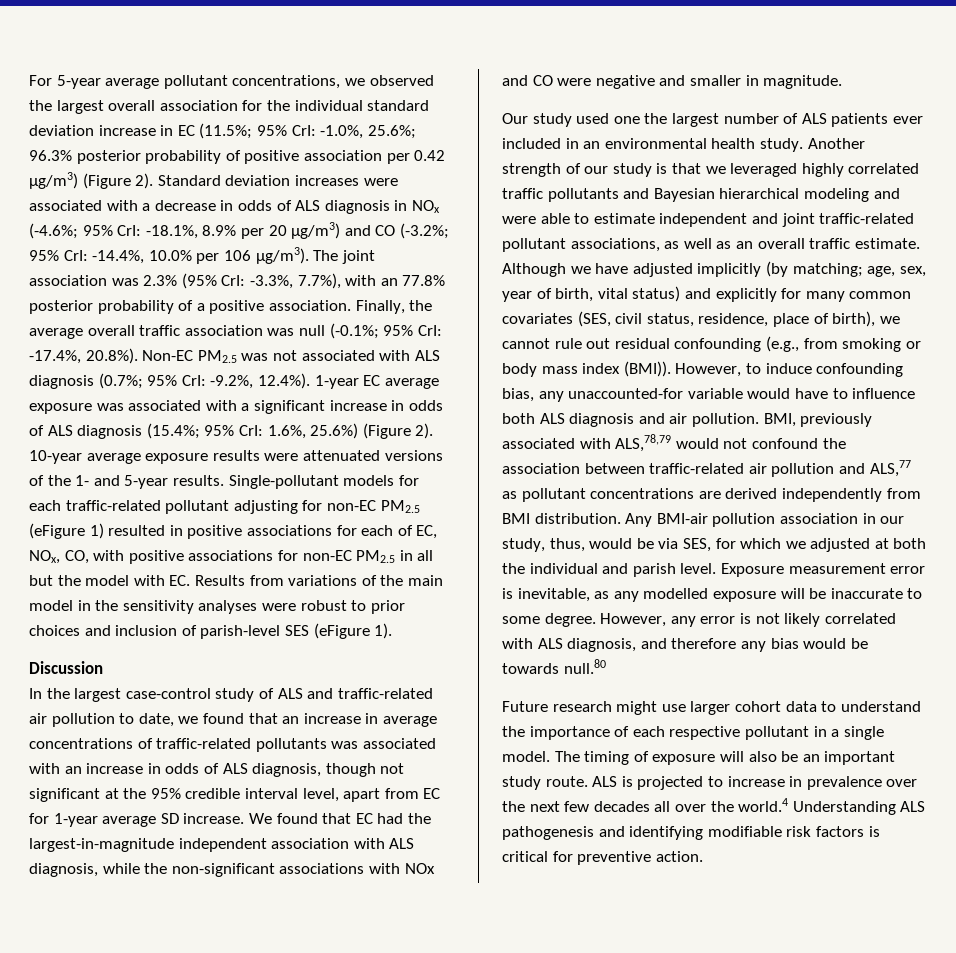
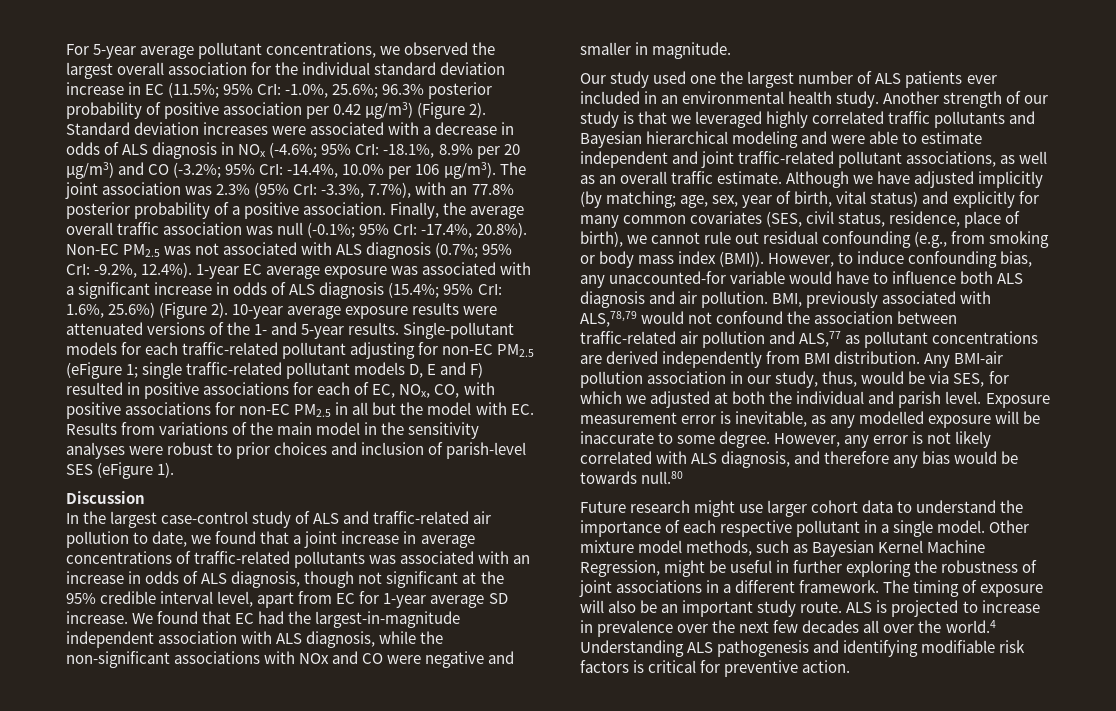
- Single-pollutant models for each traffic-related pollutant adjusting for non-EC PM2.5 (eFigure 1) resulted in positive associations for each of EC, NOx, CO, with positive associations for non-EC PM2.5 in all but the model with EC. Results from variations of the main model in the sensitivity analyses were robust to prior choices and inclusion of parish-level SES (eFigure 1).
+ Single-pollutant models for each traffic-related pollutant adjusting for non-EC PM2.5 (eFigure 1; single traffic-related pollutant models D, E and F) resulted in positive associations for each of EC, NOx, CO, with positive associations for non-EC PM2.5 in all but the model with EC. Results from variations of the main model in the sensitivity analyses were robust to prior choices and inclusion of parish-level SES (eFigure 1).
- In the largest case-control study of ALS and traffic-related air pollution to date, we found that an increase in average concentrations of traffic-related pollutants was associated with an increase in odds of ALS diagnosis, though not significant at the 95% credible interval level, apart from EC for 1-year average SD increase.
+ In the largest case-control study of ALS and traffic-related air pollution to date, we found that a joint increase in average concentrations of traffic-related pollutants was associated with an increase in odds of ALS diagnosis, though not significant at the 95% credible interval level, apart from EC for 1-year average SD increase.
+ Other mixture model methods, such as Bayesian Kernel Machine Regression, might be useful in further exploring the robustness of joint associations in a different framework.

